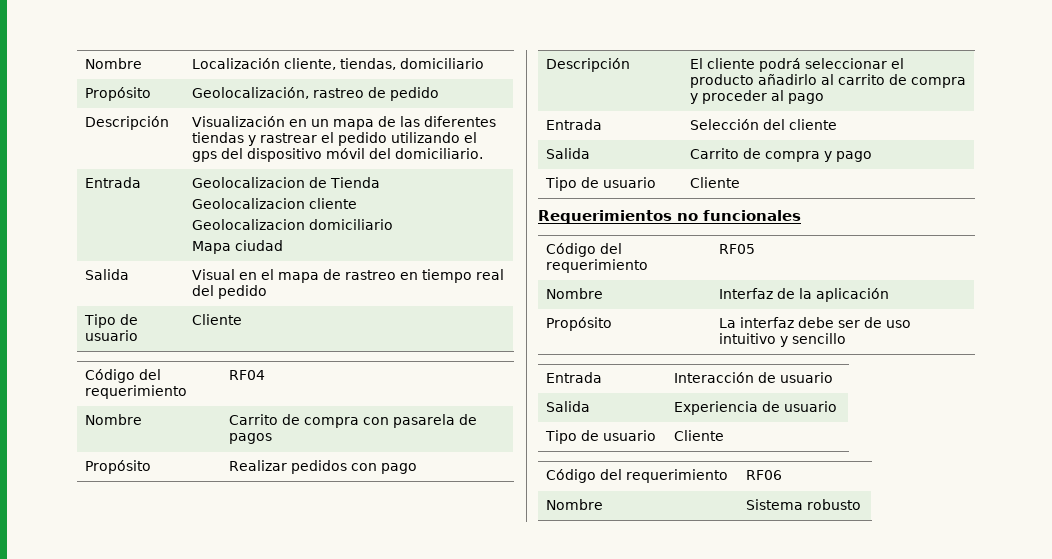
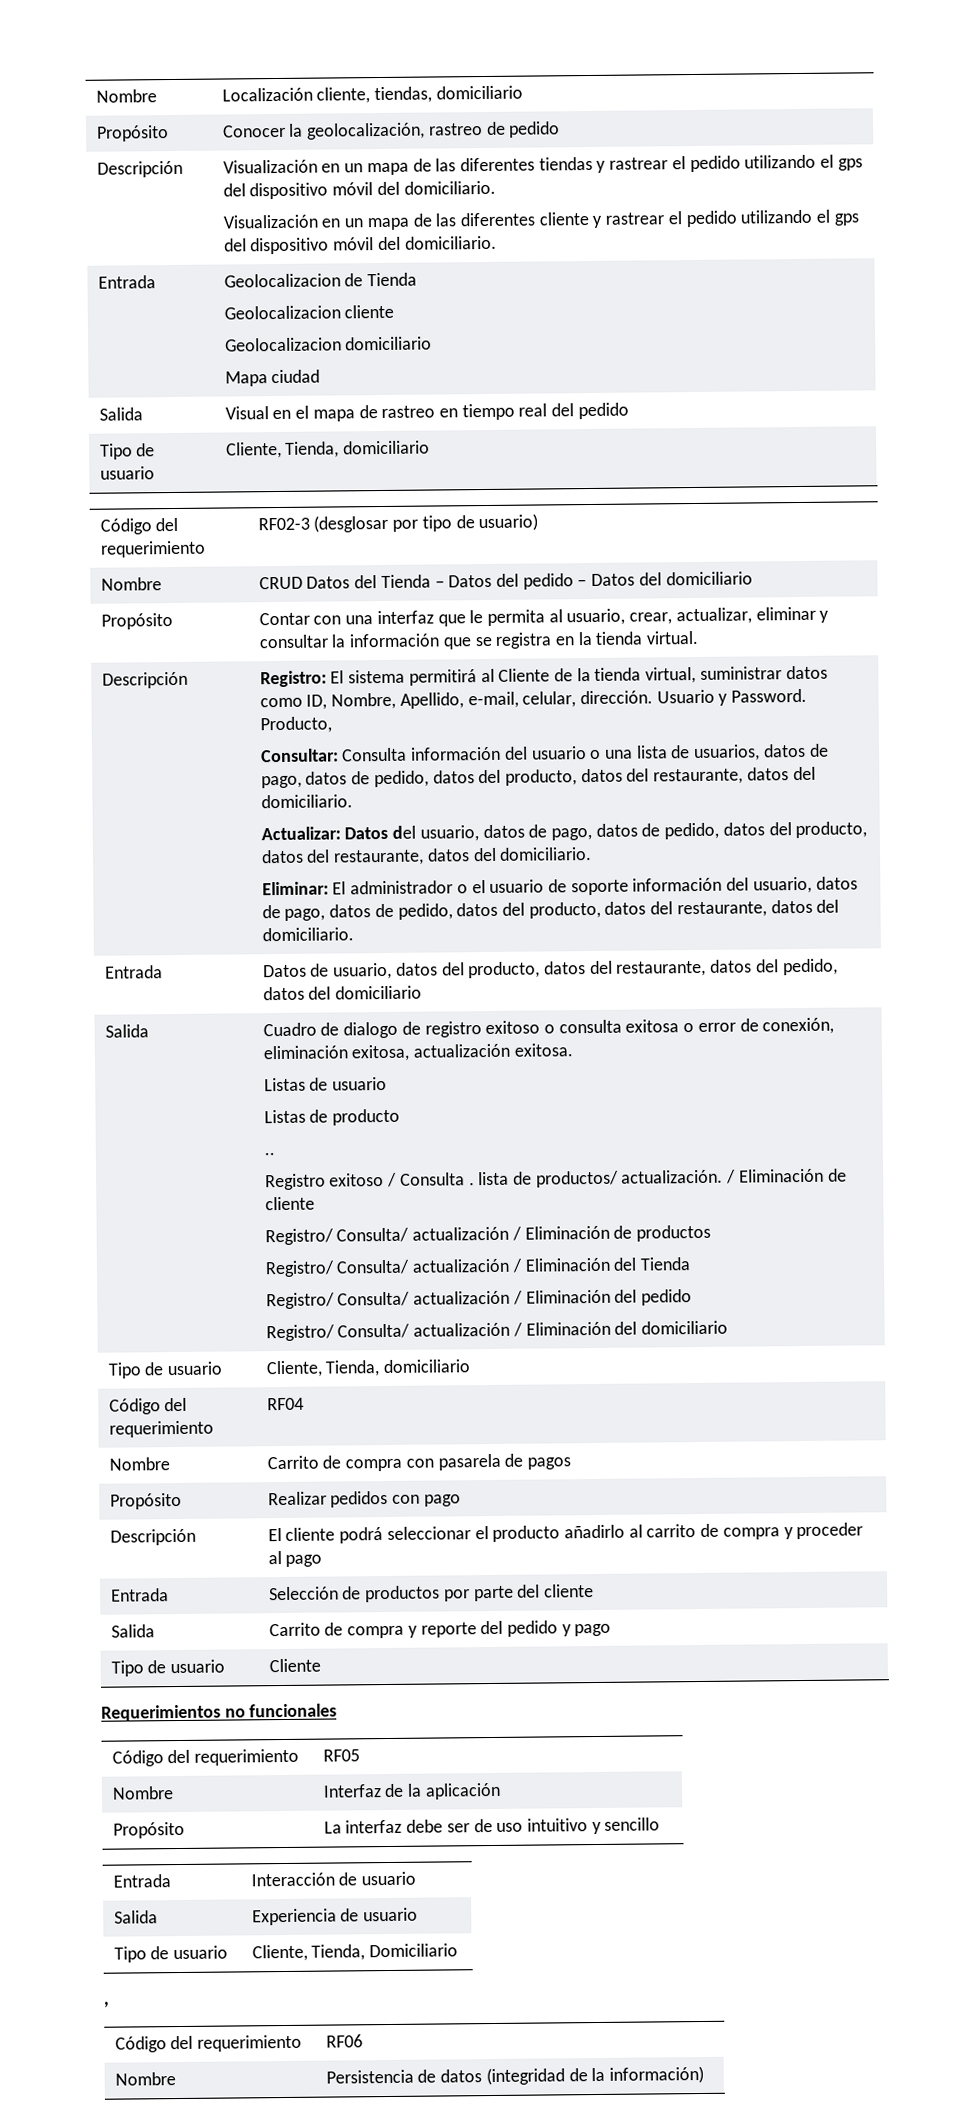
- Propósito | Geolocalización, rastreo de pedido
+ Propósito | Conocer la geolocalización, rastreo de pedido
+ Visualización en un mapa de las diferentes cliente y rastrear el pedido utilizando el gps del dispositivo móvil del domiciliario.
  Salida | Visual en el mapa de rastreo en tiempo real del pedido
- Tipo de usuario | Cliente
+ Tipo de usuario | Cliente, Tienda, domiciliario
+ Código del requerimiento | RF02-3 (desglosar por tipo de usuario)
+ Nombre | CRUD Datos del Tienda – Datos del pedido – Datos del domiciliario
+ Propósito | Contar con una interfaz que le permita al usuario, crear, actualizar, eliminar y consultar la información que se registra en la tienda virtual.
+ Descripción | Registro: El sistema permitirá al Cliente de la tienda virtual, suministrar datos como ID, Nombre, Apellido, e-mail, celular, dirección. Usuario y Password. Producto,
+ Consultar: Consulta información del usuario o una lista de usuarios, datos de pago, datos de pedido, datos del producto, datos del restaurante, datos del domiciliario.
+ Actualizar: Datos del usuario, datos de pago, datos de pedido, datos del producto, datos del restaurante, datos del domiciliario.
+ Eliminar: El administrador o el usuario de soporte información del usuario, datos de pago, datos de pedido, datos del producto, datos del restaurante, datos del domiciliario.
+ Entrada | Datos de usuario, datos del producto, datos del restaurante, datos del pedido, datos del domiciliario
+ Salida | Cuadro de dialogo de registro exitoso o consulta exitosa o error de conexión, eliminación exitosa, actualización exitosa.
+ Listas de usuario
+ Listas de producto
+ ..
+ Registro exitoso / Consulta . lista de productos/ actualización. / Eliminación de cliente
+ Registro/ Consulta/ actualización / Eliminación de productos
+ Registro/ Consulta/ actualización / Eliminación del Tienda
+ Registro/ Consulta/ actualización / Eliminación del pedido
+ Registro/ Consulta/ actualización / Eliminación del domiciliario
+ Tipo de usuario | Cliente, Tienda, domiciliario
- Entrada | Selección del cliente
+ Entrada | Selección de productos por parte del cliente
- Salida | Carrito de compra y pago
+ Salida | Carrito de compra y reporte del pedido y pago
  Salida | Experiencia de usuario
- Tipo de usuario | Cliente
+ Tipo de usuario | Cliente, Tienda, Domiciliario
+ ,
- Nombre | Sistema robusto
+ Nombre | Persistencia de datos (integridad de la información)

